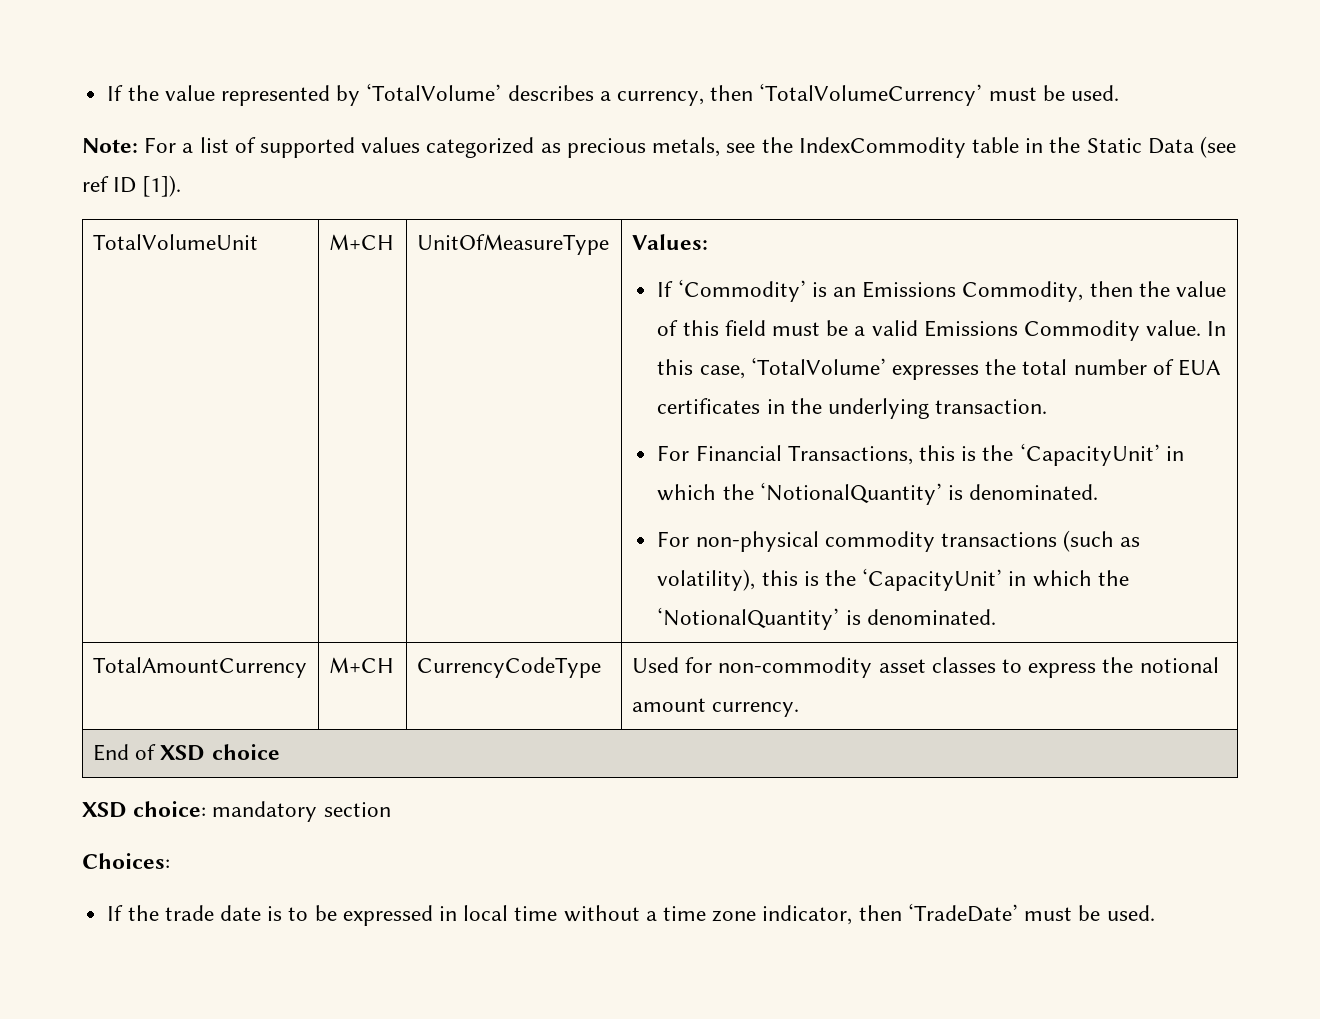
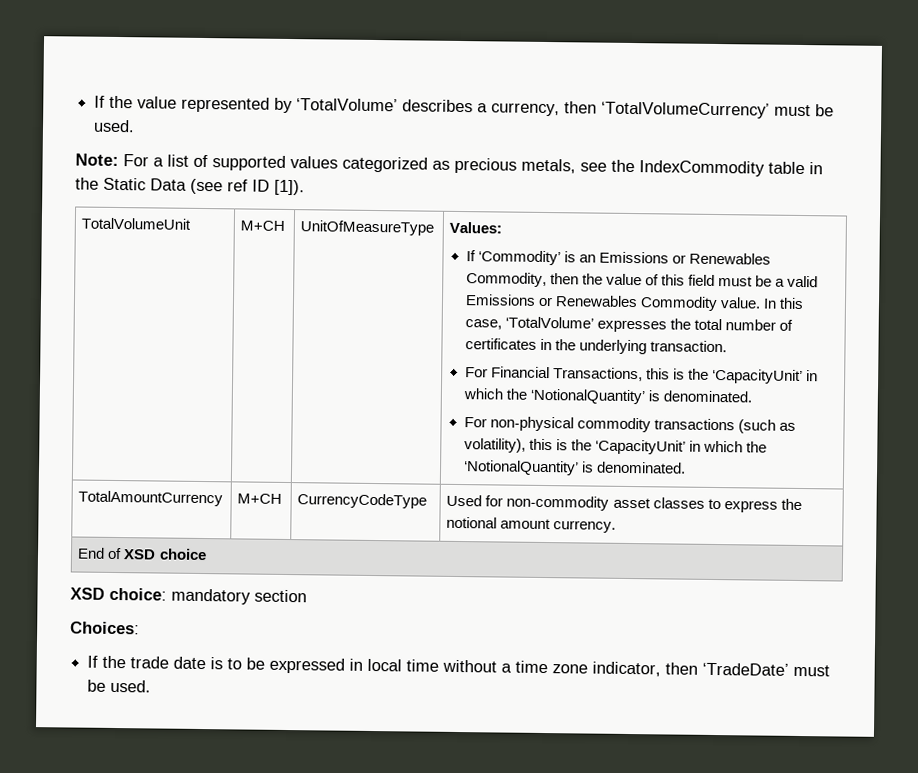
- If ‘Commodity’ is an Emissions Commodity, then the value of this field must be a valid Emissions Commodity value.
+ If ‘Commodity’ is an Emissions or Renewables Commodity, then the value of this field must be a valid Emissions or Renewables Commodity value.
- In this case, ‘TotalVolume’ expresses the total number of EUA certificates in the underlying transaction.
+ In this case, ‘TotalVolume’ expresses the total number of certificates in the underlying transaction.

